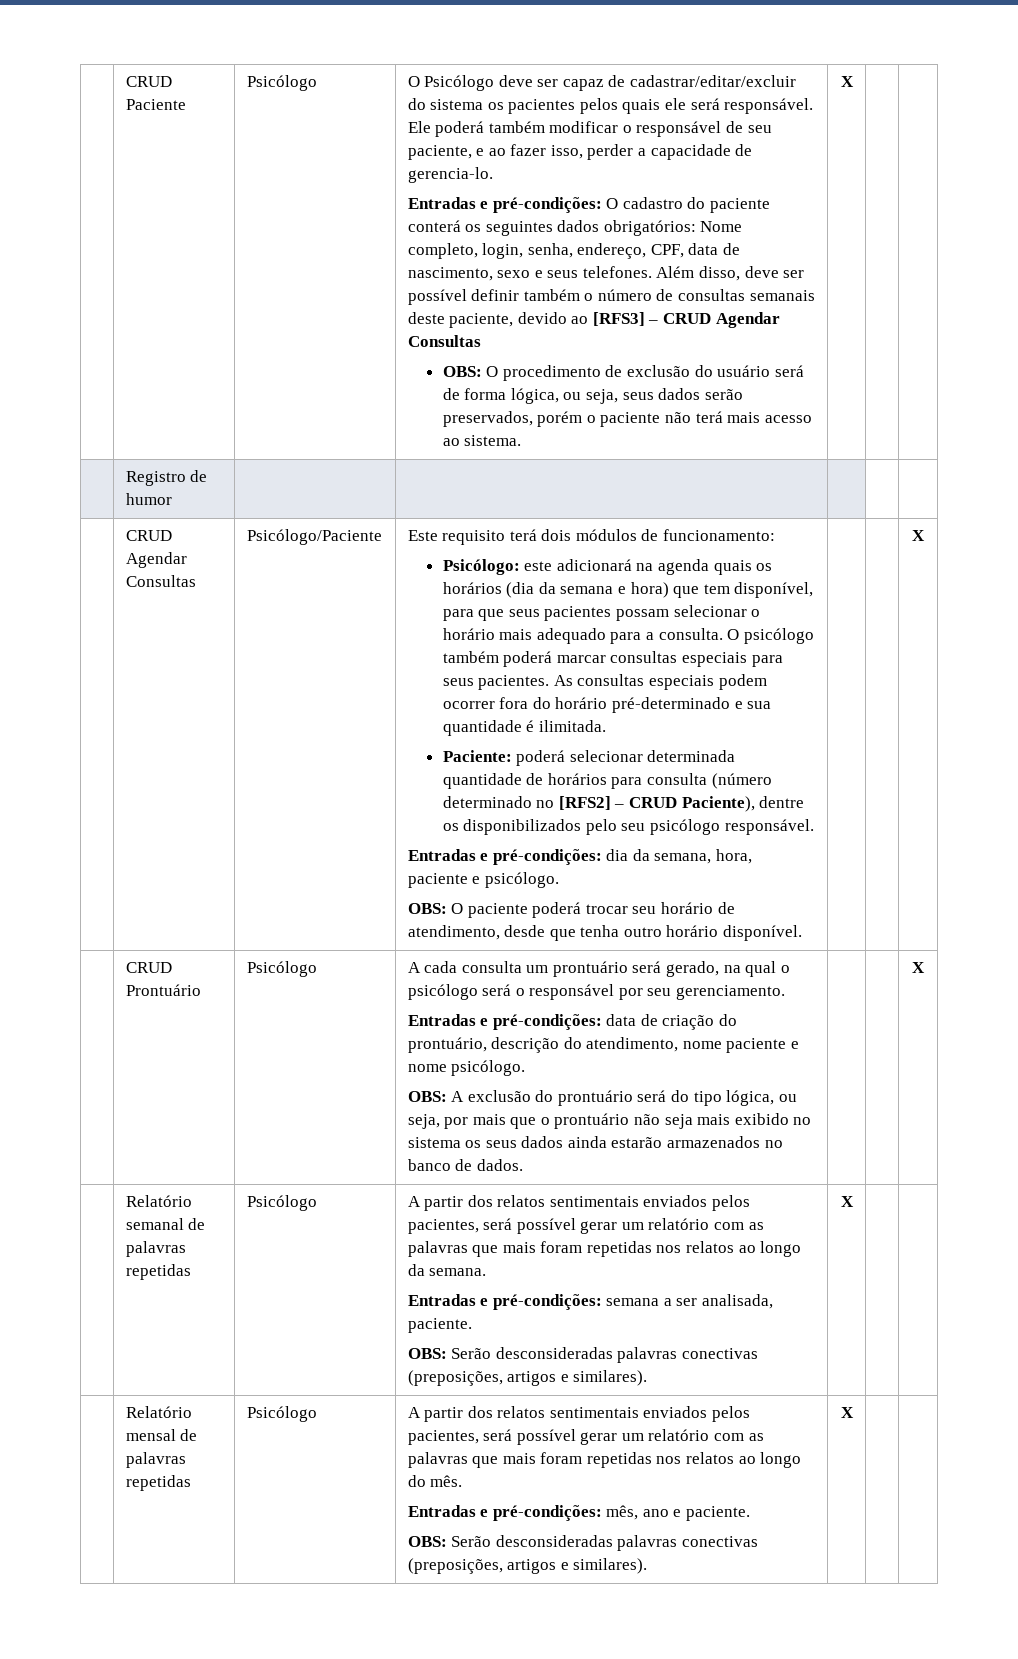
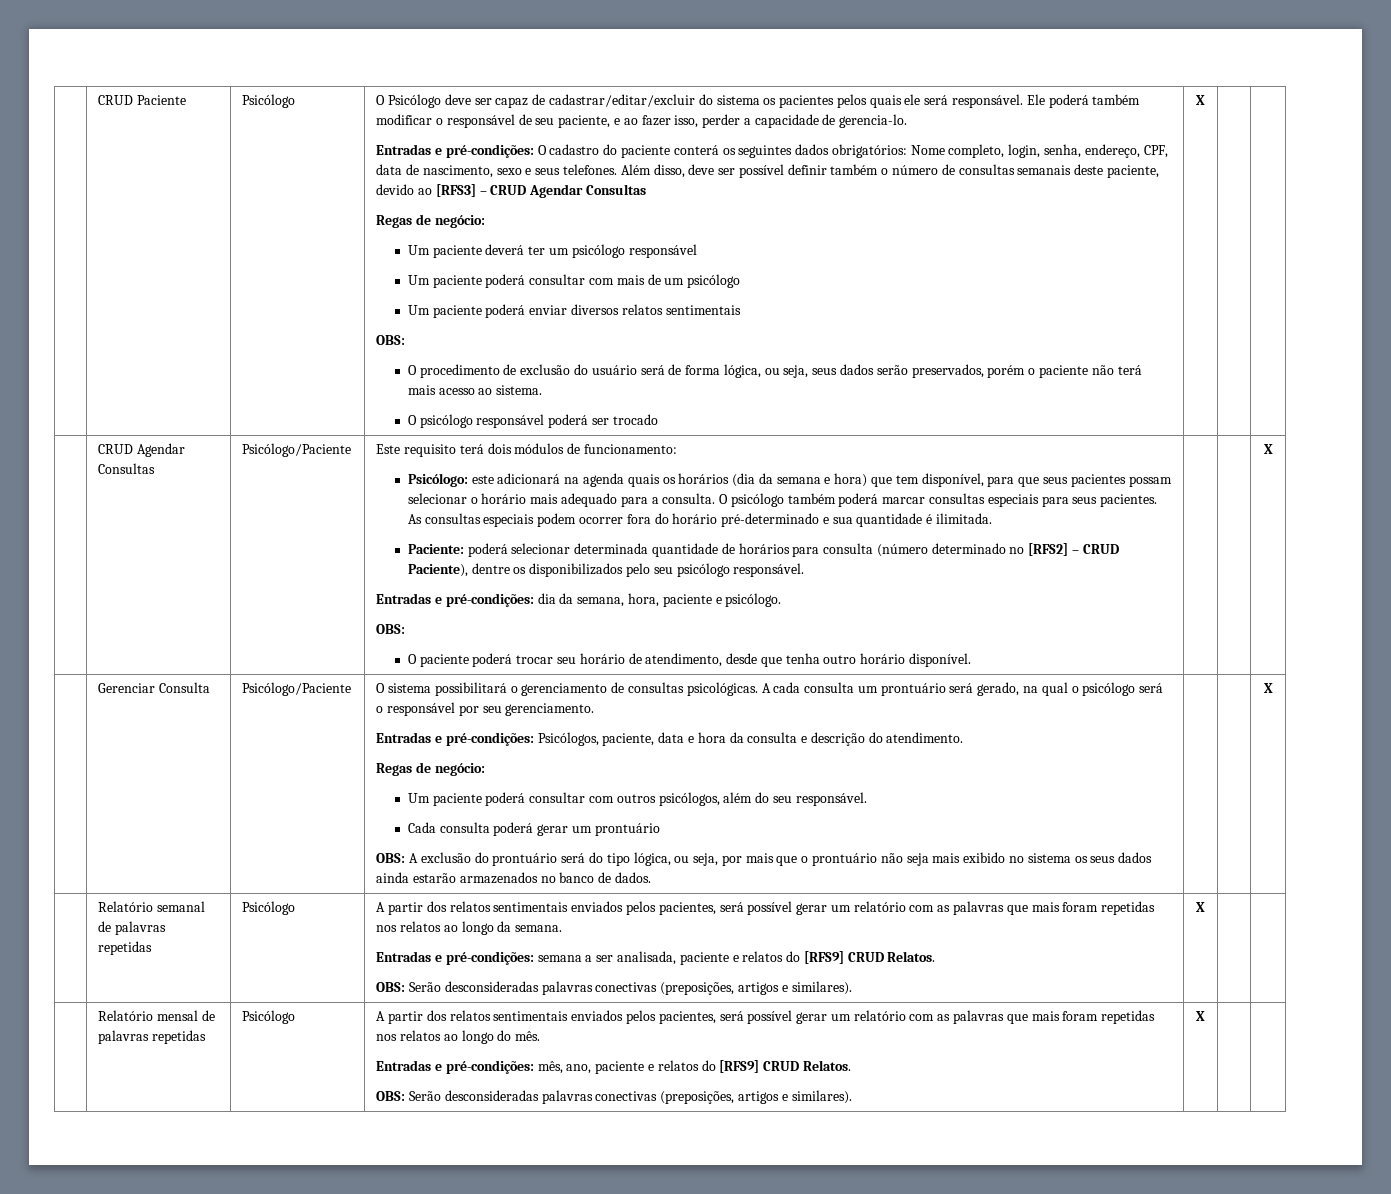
  Além disso, deve ser possível definir também o número de consultas semanais deste paciente, devido ao [RFS3] – CRUD Agendar Consultas
- OBS: O procedimento de exclusão do usuário será de forma lógica, ou seja, seus dados serão preservados, porém o paciente não terá mais acesso ao sistema. | X | |
- | Registro de humor | | | | |
+ Regas de negócio:
+ Um paciente deverá ter um psicólogo responsável
+ Um paciente poderá consultar com mais de um psicólogo
+ Um paciente poderá enviar diversos relatos sentimentais
+ OBS:
+ O procedimento de exclusão do usuário será de forma lógica, ou seja, seus dados serão preservados, porém o paciente não terá mais acesso ao sistema.
+ O psicólogo responsável poderá ser trocado | X
  Entradas e pré-condições: dia da semana, hora, paciente e psicólogo.
- OBS: O paciente poderá trocar seu horário de atendimento, desde que tenha outro horário disponível.
+ OBS:
+ O paciente poderá trocar seu horário de atendimento, desde que tenha outro horário disponível.
- CRUD Prontuário | Psicólogo | A cada consulta um prontuário será gerado, na qual o psicólogo será o responsável por seu gerenciamento.
+ Gerenciar Consulta | Psicólogo/Paciente | O sistema possibilitará o gerenciamento de consultas psicológicas. A cada consulta um prontuário será gerado, na qual o psicólogo será o responsável por seu gerenciamento.
- Entradas e pré-condições: data de criação do prontuário, descrição do atendimento, nome paciente e nome psicólogo.
+ Entradas e pré-condições: Psicólogos, paciente, data e hora da consulta e descrição do atendimento.
+ Regas de negócio:
+ Um paciente poderá consultar com outros psicólogos, além do seu responsável.
+ Cada consulta poderá gerar um prontuário
- Entradas e pré-condições: semana a ser analisada, paciente.
+ Entradas e pré-condições: semana a ser analisada, paciente e relatos do [RFS9] CRUD Relatos.
- Entradas e pré-condições: mês, ano e paciente.
+ Entradas e pré-condições: mês, ano, paciente e relatos do [RFS9] CRUD Relatos.

